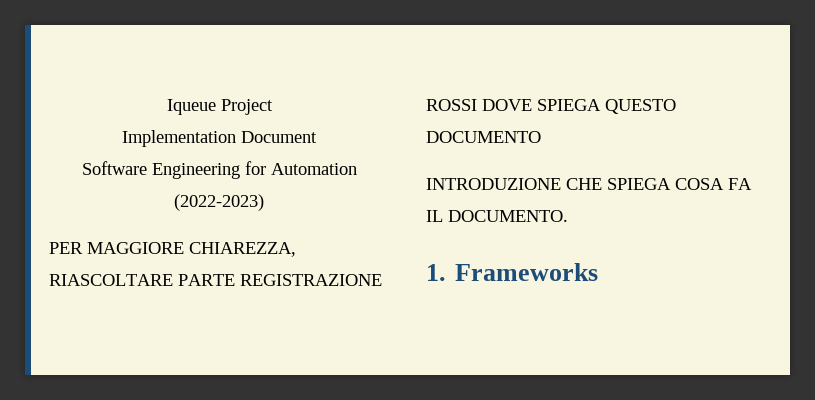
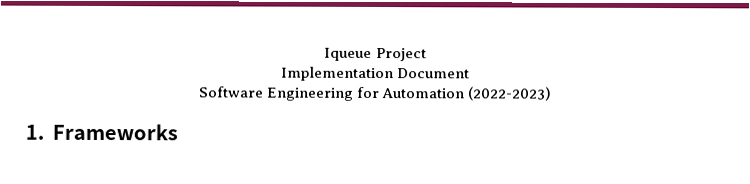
- PER MAGGIORE CHIAREZZA, RIASCOLTARE PARTE REGISTRAZIONE ROSSI DOVE SPIEGA QUESTO DOCUMENTO
- INTRODUZIONE CHE SPIEGA COSA FA IL DOCUMENTO.

